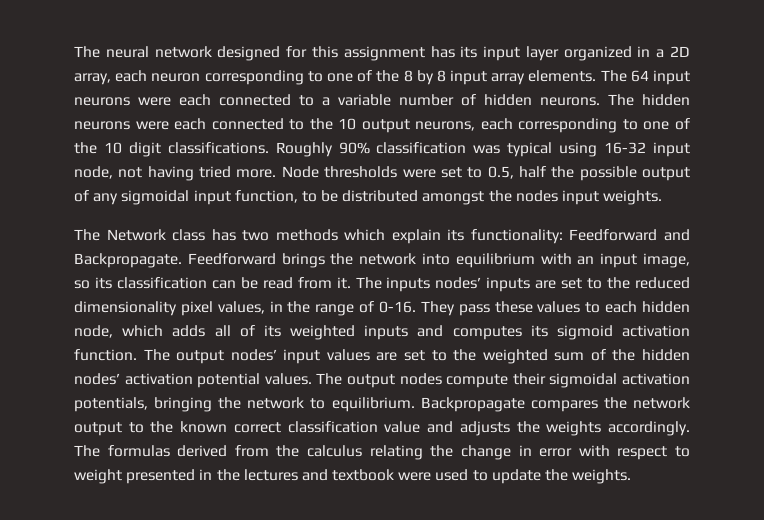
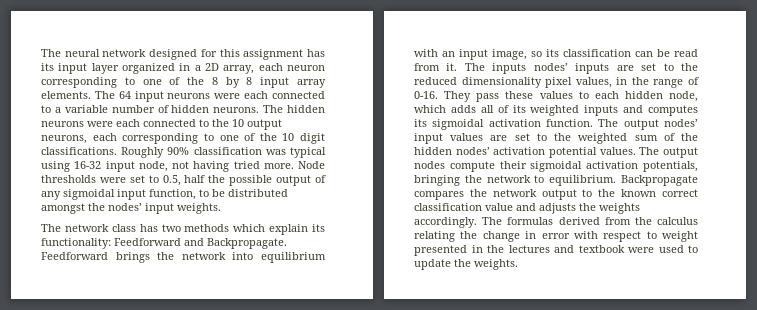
- Node thresholds were set to 0.5, half the possible output of any sigmoidal input function, to be distributed amongst the nodes input weights.
+ Node thresholds were set to 0.5, half the possible output of any sigmoidal input function, to be distributed amongst the nodes’ input weights.
- The Network class has two methods which explain its functionality: Feedforward and Backpropagate.
+ The network class has two methods which explain its functionality: Feedforward and Backpropagate.
- They pass these values to each hidden node, which adds all of its weighted inputs and computes its sigmoid activation function.
+ They pass these values to each hidden node, which adds all of its weighted inputs and computes its sigmoidal activation function.

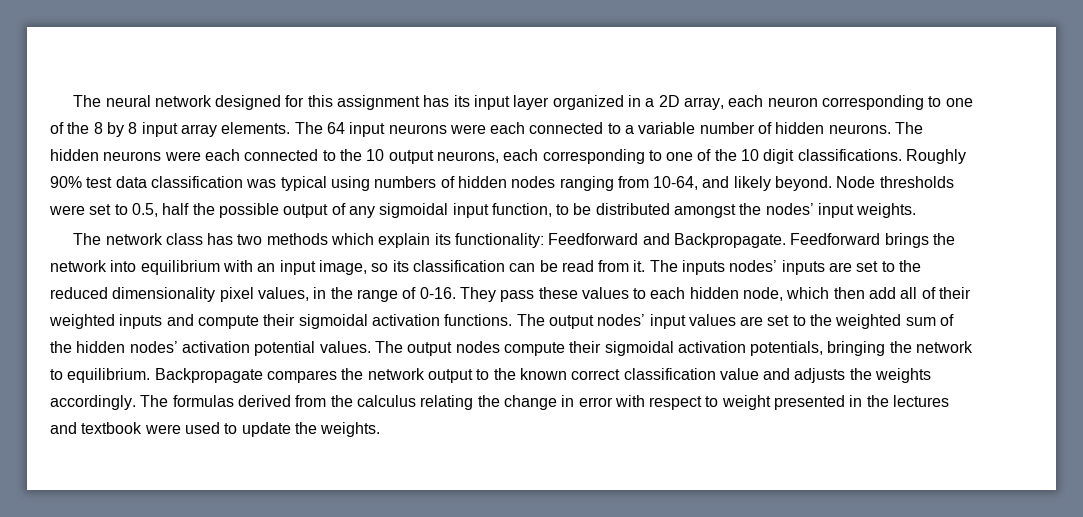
- Roughly 90% classification was typical using 16-32 input node, not having tried more.
+ Roughly 90% test data classification was typical using numbers of hidden nodes ranging from 10-64, and likely beyond.
- They pass these values to each hidden node, which adds all of its weighted inputs and computes its sigmoidal activation function.
+ They pass these values to each hidden node, which then add all of their weighted inputs and compute their sigmoidal activation functions.

